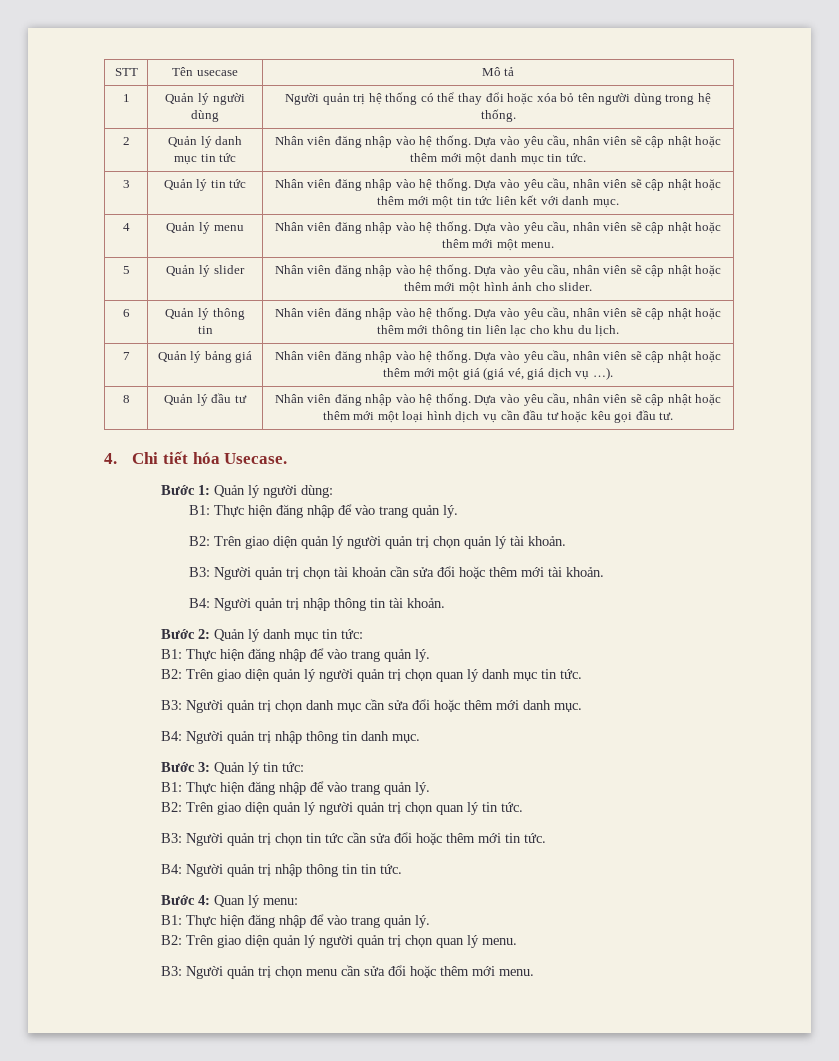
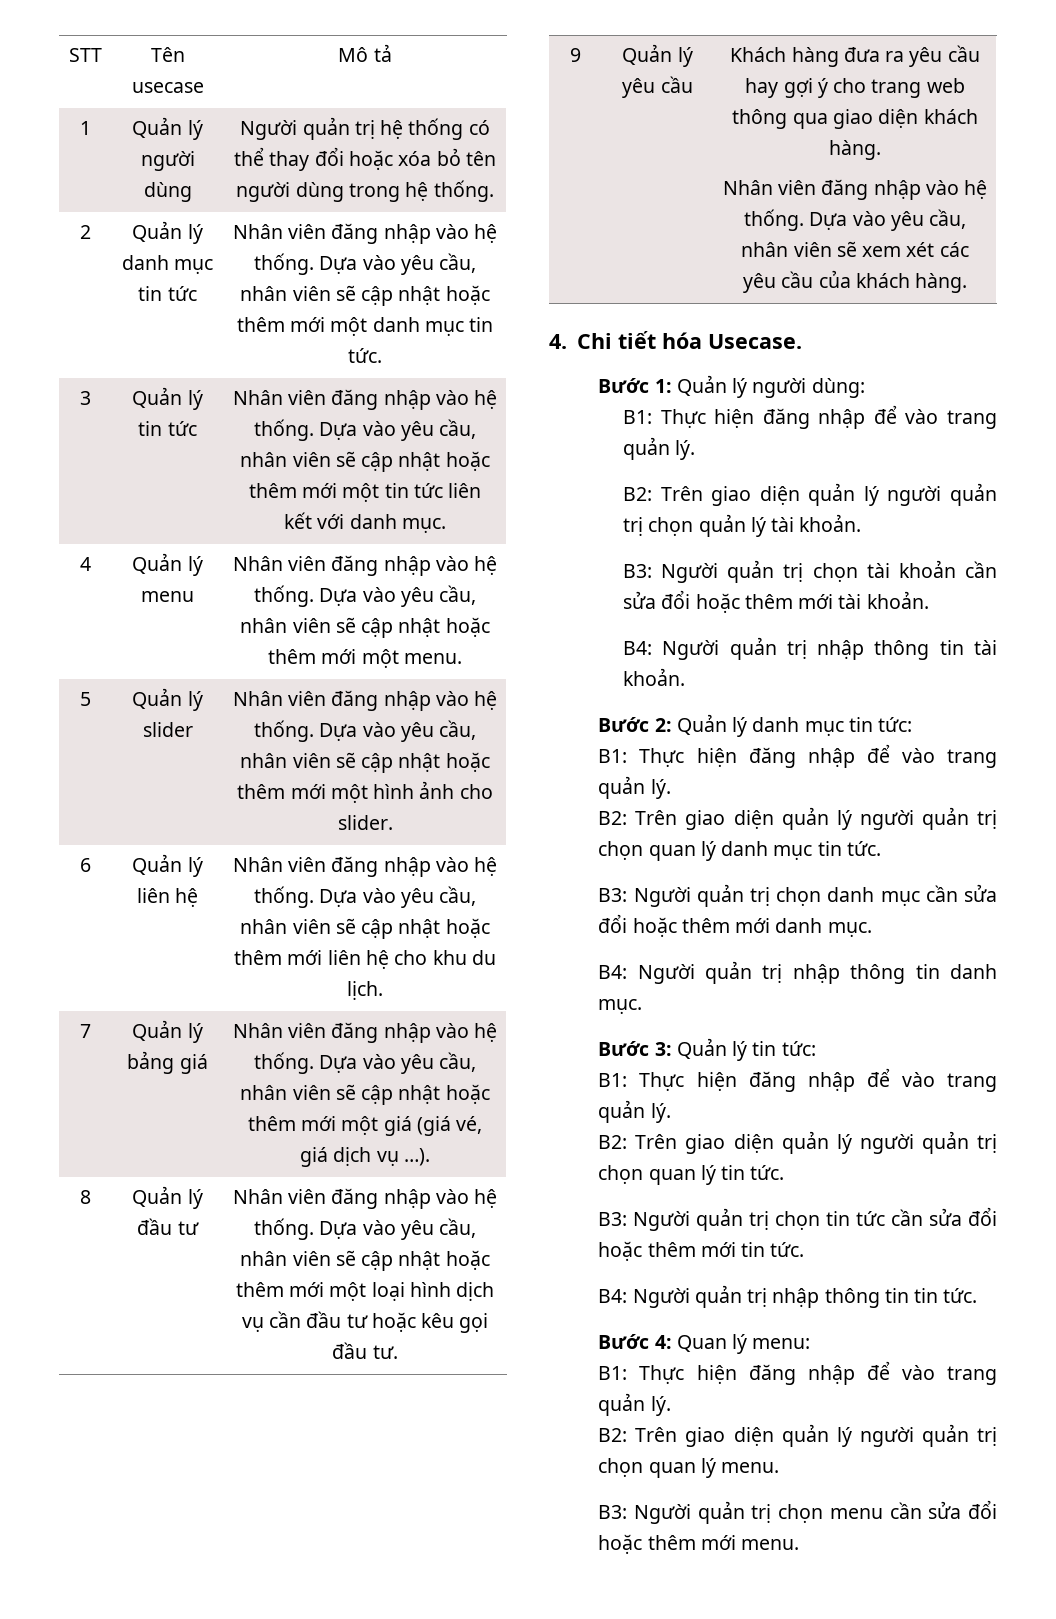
- 6 | Quản lý thông tin | Nhân viên đăng nhập vào hệ thống. Dựa vào yêu cầu, nhân viên sẽ cập nhật hoặc thêm mới thông tin liên lạc cho khu du lịch.
+ 6 | Quản lý liên hệ | Nhân viên đăng nhập vào hệ thống. Dựa vào yêu cầu, nhân viên sẽ cập nhật hoặc thêm mới liên hệ cho khu du lịch.
+ 9 | Quản lý yêu cầu | Khách hàng đưa ra yêu cầu hay gợi ý cho trang web thông qua giao diện khách hàng.
+ Nhân viên đăng nhập vào hệ thống. Dựa vào yêu cầu, nhân viên sẽ xem xét các yêu cầu của khách hàng.

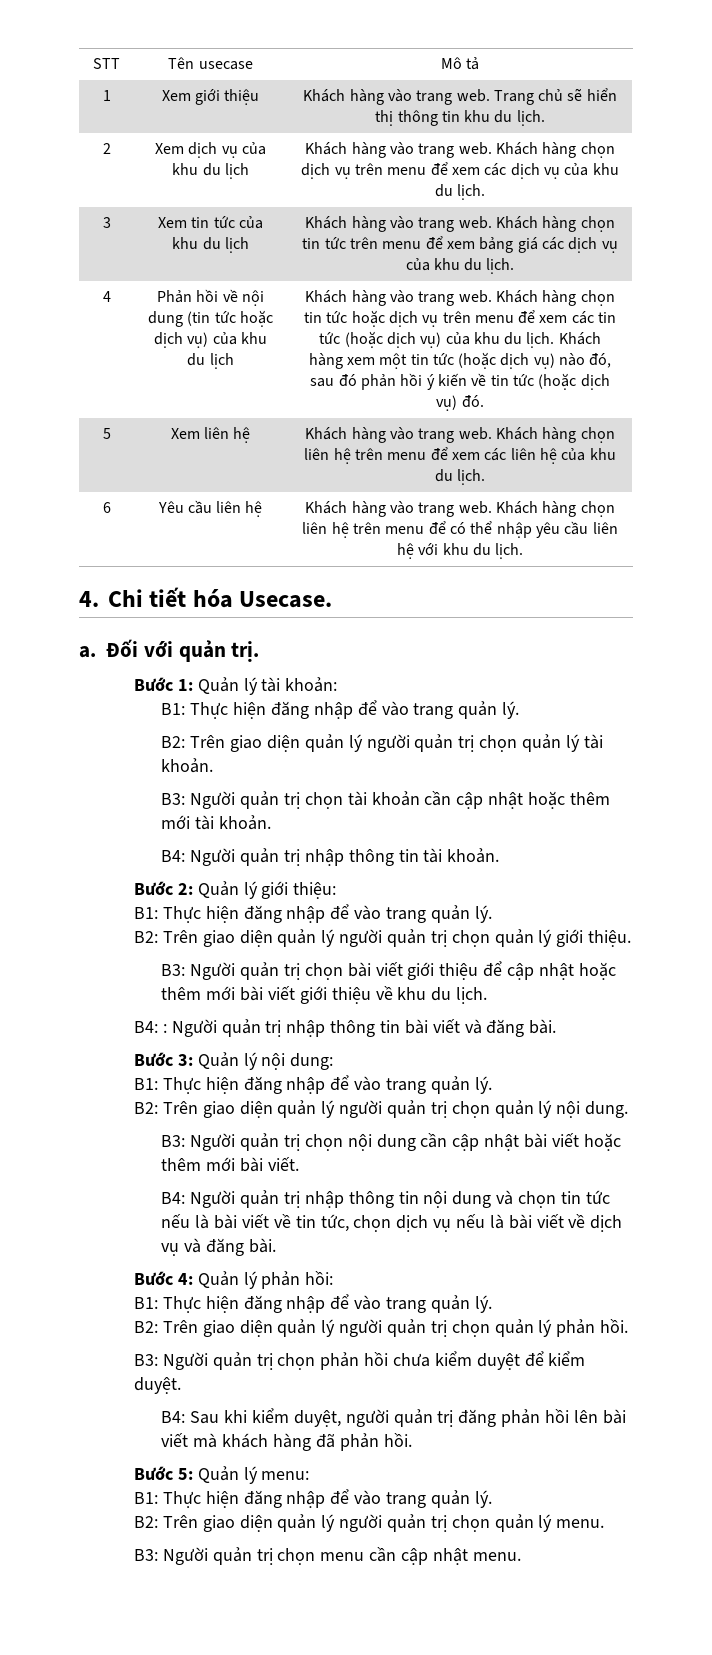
- 1 | Quản lý người dùng | Người quản trị hệ thống có thể thay đổi hoặc xóa bỏ tên người dùng trong hệ thống.
- 2 | Quản lý danh mục tin tức | Nhân viên đăng nhập vào hệ thống. Dựa vào yêu cầu, nhân viên sẽ cập nhật hoặc thêm mới một danh mục tin tức.
- 3 | Quản lý tin tức | Nhân viên đăng nhập vào hệ thống. Dựa vào yêu cầu, nhân viên sẽ cập nhật hoặc thêm mới một tin tức liên kết với danh mục.
- 4 | Quản lý menu | Nhân viên đăng nhập vào hệ thống. Dựa vào yêu cầu, nhân viên sẽ cập nhật hoặc thêm mới một menu.
- 5 | Quản lý slider | Nhân viên đăng nhập vào hệ thống. Dựa vào yêu cầu, nhân viên sẽ cập nhật hoặc thêm mới một hình ảnh cho slider.
- 6 | Quản lý liên hệ | Nhân viên đăng nhập vào hệ thống. Dựa vào yêu cầu, nhân viên sẽ cập nhật hoặc thêm mới liên hệ cho khu du lịch.
- 7 | Quản lý bảng giá | Nhân viên đăng nhập vào hệ thống. Dựa vào yêu cầu, nhân viên sẽ cập nhật hoặc thêm mới một giá (giá vé, giá dịch vụ …).
- 8 | Quản lý đầu tư | Nhân viên đăng nhập vào hệ thống. Dựa vào yêu cầu, nhân viên sẽ cập nhật hoặc thêm mới một loại hình dịch vụ cần đầu tư hoặc kêu gọi đầu tư.
- 9 | Quản lý yêu cầu | Khách hàng đưa ra yêu cầu hay gợi ý cho trang web thông qua giao diện khách hàng.
- Nhân viên đăng nhập vào hệ thống. Dựa vào yêu cầu, nhân viên sẽ xem xét các yêu cầu của khách hàng.
+ 1 | Xem giới thiệu | Khách hàng vào trang web. Trang chủ sẽ hiển thị thông tin khu du lịch.
+ 2 | Xem dịch vụ của khu du lịch | Khách hàng vào trang web. Khách hàng chọn dịch vụ trên menu để xem các dịch vụ của khu du lịch.
+ 3 | Xem tin tức của khu du lịch | Khách hàng vào trang web. Khách hàng chọn tin tức trên menu để xem bảng giá các dịch vụ của khu du lịch.
+ 4 | Phản hồi về nội dung (tin tức hoặc dịch vụ) của khu du lịch | Khách hàng vào trang web. Khách hàng chọn tin tức hoặc dịch vụ trên menu để xem các tin tức (hoặc dịch vụ) của khu du lịch. Khách hàng xem một tin tức (hoặc dịch vụ) nào đó, sau đó phản hồi ý kiến về tin tức (hoặc dịch vụ) đó.
+ 5 | Xem liên hệ | Khách hàng vào trang web. Khách hàng chọn liên hệ trên menu để xem các liên hệ của khu du lịch.
+ 6 | Yêu cầu liên hệ | Khách hàng vào trang web. Khách hàng chọn liên hệ trên menu để có thể nhập yêu cầu liên hệ với khu du lịch.
+ a. Đối với quản trị.
- Bước 1: Quản lý người dùng:
+ Bước 1: Quản lý tài khoản:
- B3: Người quản trị chọn tài khoản cần sửa đổi hoặc thêm mới tài khoản.
+ B3: Người quản trị chọn tài khoản cần cập nhật hoặc thêm mới tài khoản.
- Bước 2: Quản lý danh mục tin tức:
+ Bước 2: Quản lý giới thiệu:
- B2: Trên giao diện quản lý người quản trị chọn quan lý danh mục tin tức.
- B3: Người quản trị chọn danh mục cần sửa đổi hoặc thêm mới danh mục.
- B4: Người quản trị nhập thông tin danh mục.
+ B2: Trên giao diện quản lý người quản trị chọn quản lý giới thiệu.
+ B3: Người quản trị chọn bài viết giới thiệu để cập nhật hoặc thêm mới bài viết giới thiệu về khu du lịch.
+ B4: : Người quản trị nhập thông tin bài viết và đăng bài.
- Bước 3: Quản lý tin tức:
+ Bước 3: Quản lý nội dung:
- B2: Trên giao diện quản lý người quản trị chọn quan lý tin tức.
- B3: Người quản trị chọn tin tức cần sửa đổi hoặc thêm mới tin tức.
- B4: Người quản trị nhập thông tin tin tức.
- Bước 4: Quan lý menu:
+ B2: Trên giao diện quản lý người quản trị chọn quản lý nội dung.
+ B3: Người quản trị chọn nội dung cần cập nhật bài viết hoặc thêm mới bài viết.
+ B4: Người quản trị nhập thông tin nội dung và chọn tin tức nếu là bài viết về tin tức, chọn dịch vụ nếu là bài viết về dịch vụ và đăng bài.
+ Bước 4: Quản lý phản hồi:
+ B1: Thực hiện đăng nhập để vào trang quản lý.
+ B2: Trên giao diện quản lý người quản trị chọn quản lý phản hồi.
+ B3: Người quản trị chọn phản hồi chưa kiểm duyệt để kiểm duyệt.
+ B4: Sau khi kiểm duyệt, người quản trị đăng phản hồi lên bài viết mà khách hàng đã phản hồi.
+ Bước 5: Quản lý menu:
- B2: Trên giao diện quản lý người quản trị chọn quan lý menu.
+ B2: Trên giao diện quản lý người quản trị chọn quản lý menu.
- B3: Người quản trị chọn menu cần sửa đổi hoặc thêm mới menu.
+ B3: Người quản trị chọn menu cần cập nhật menu.

